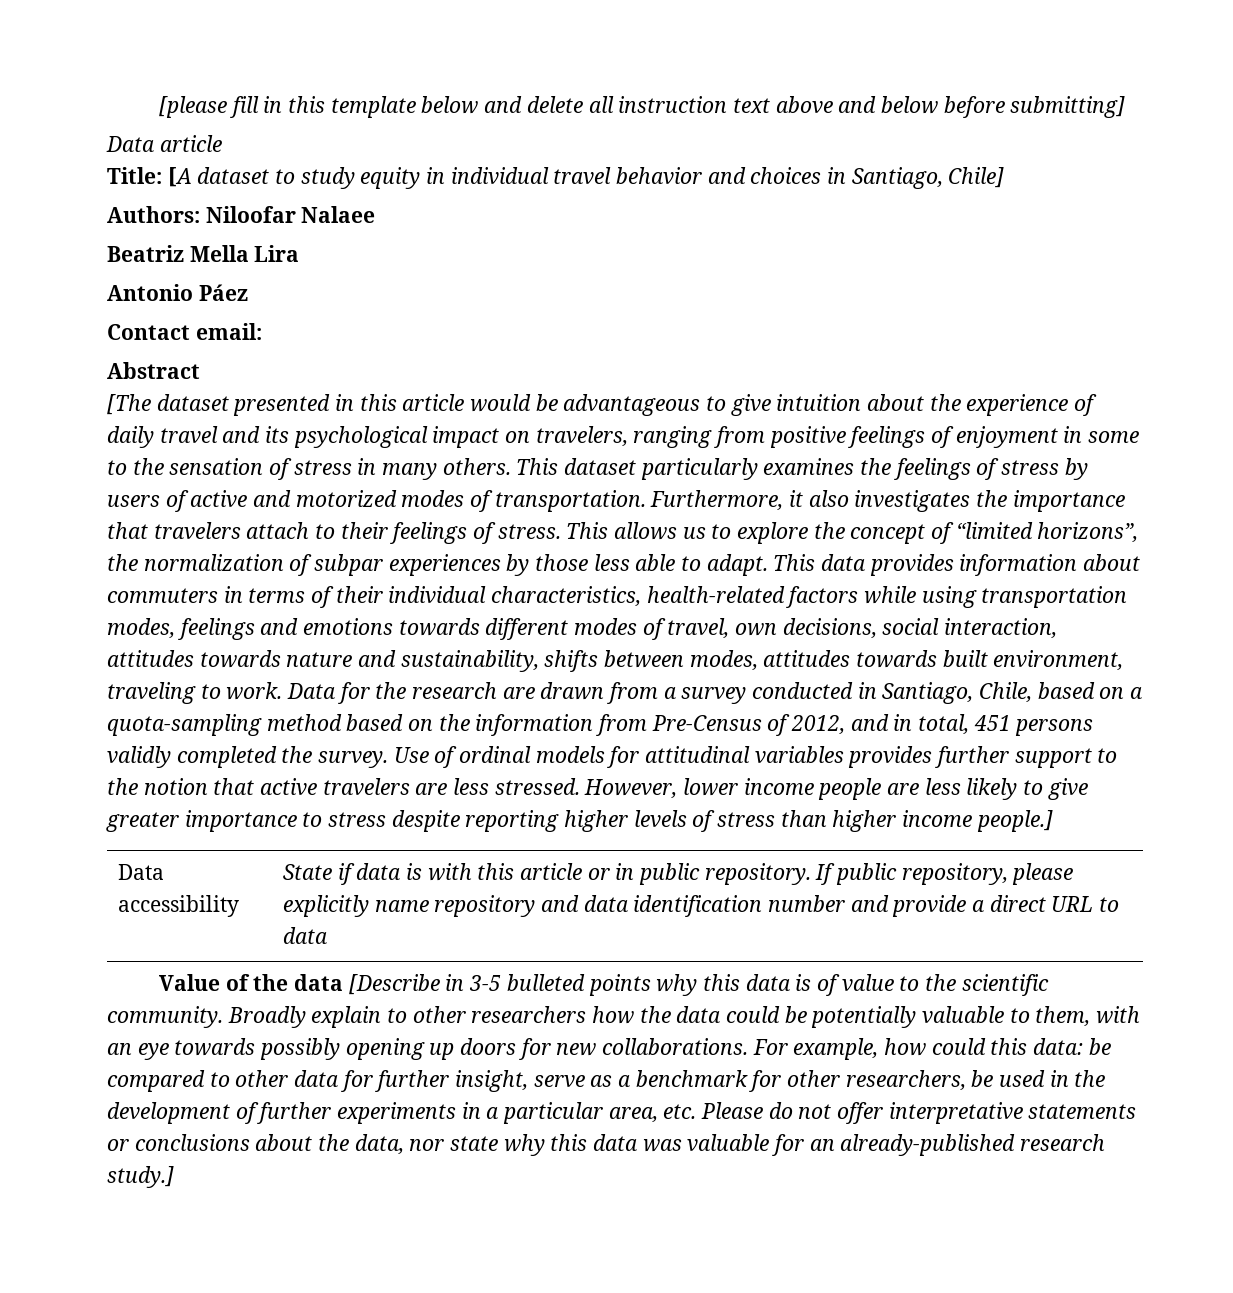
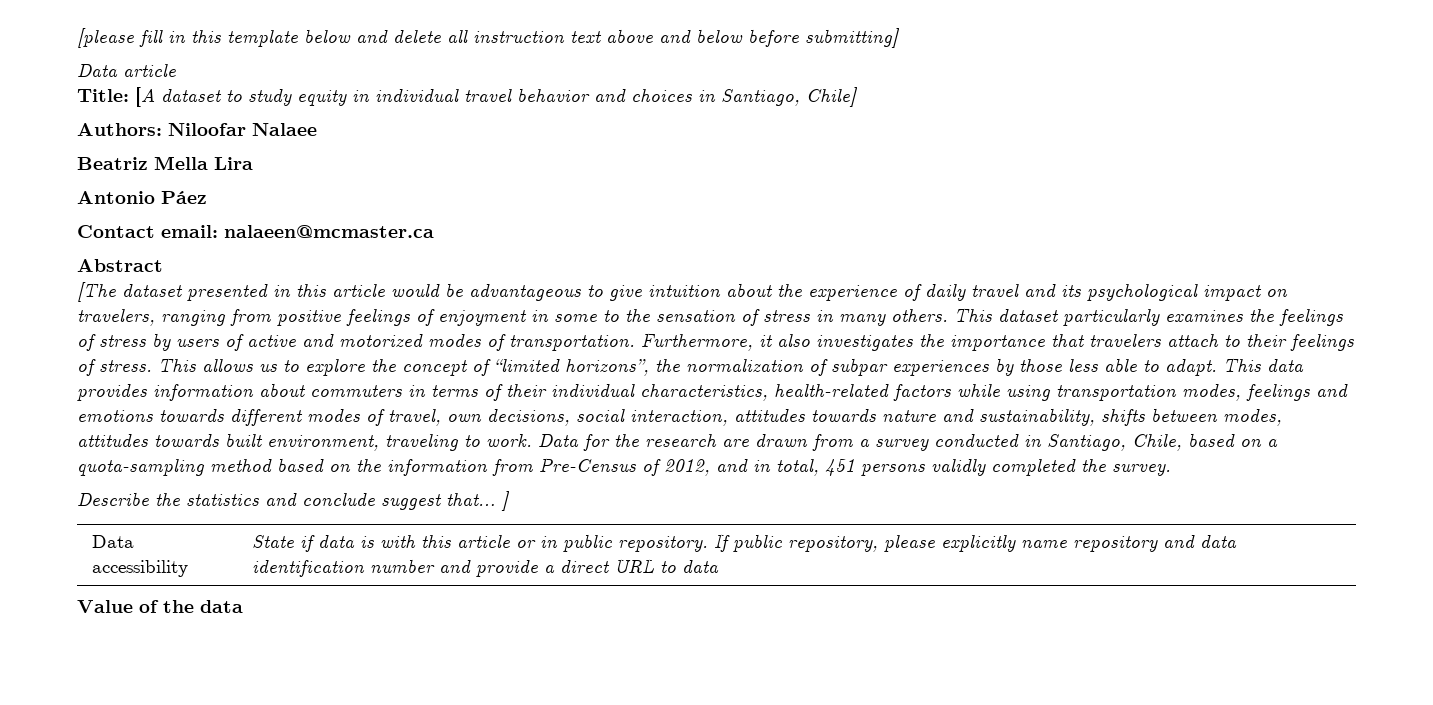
- Contact email:
+ Contact email: nalaeen@mcmaster.ca
- Data for the research are drawn from a survey conducted in Santiago, Chile, based on a quota-sampling method based on the information from Pre-Census of 2012, and in total, 451 persons validly completed the survey. Use of ordinal models for attitudinal variables provides further support to the notion that active travelers are less stressed. However, lower income people are less likely to give greater importance to stress despite reporting higher levels of stress than higher income people.]
+ Data for the research are drawn from a survey conducted in Santiago, Chile, based on a quota-sampling method based on the information from Pre-Census of 2012, and in total, 451 persons validly completed the survey.
+ Describe the statistics and conclude suggest that… ]
- Value of the data [Describe in 3-5 bulleted points why this data is of value to the scientific community. Broadly explain to other researchers how the data could be potentially valuable to them, with an eye towards possibly opening up doors for new collaborations. For example, how could this data: be compared to other data for further insight, serve as a benchmark for other researchers, be used in the development of further experiments in a particular area, etc. Please do not offer interpretative statements or conclusions about the data, nor state why this data was valuable for an already-published research study.]
+ Value of the data

